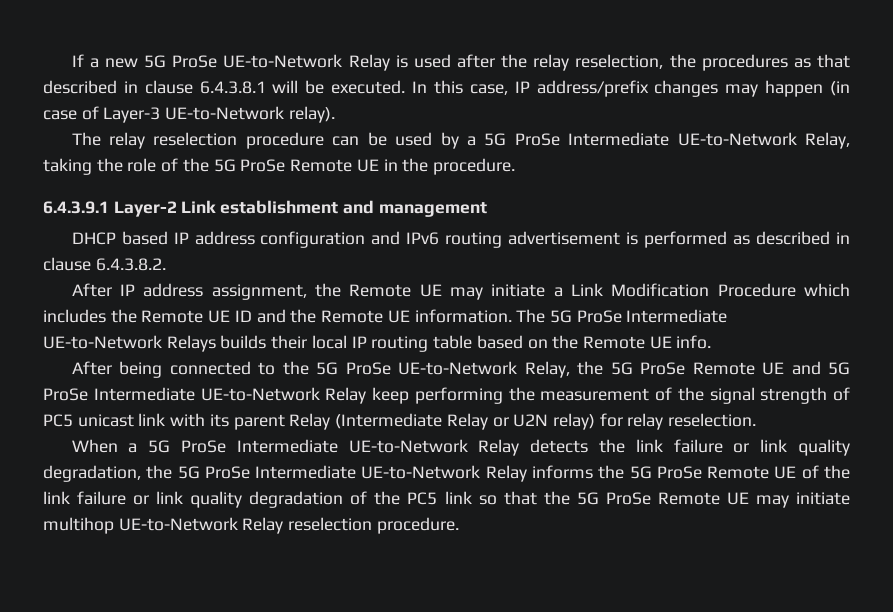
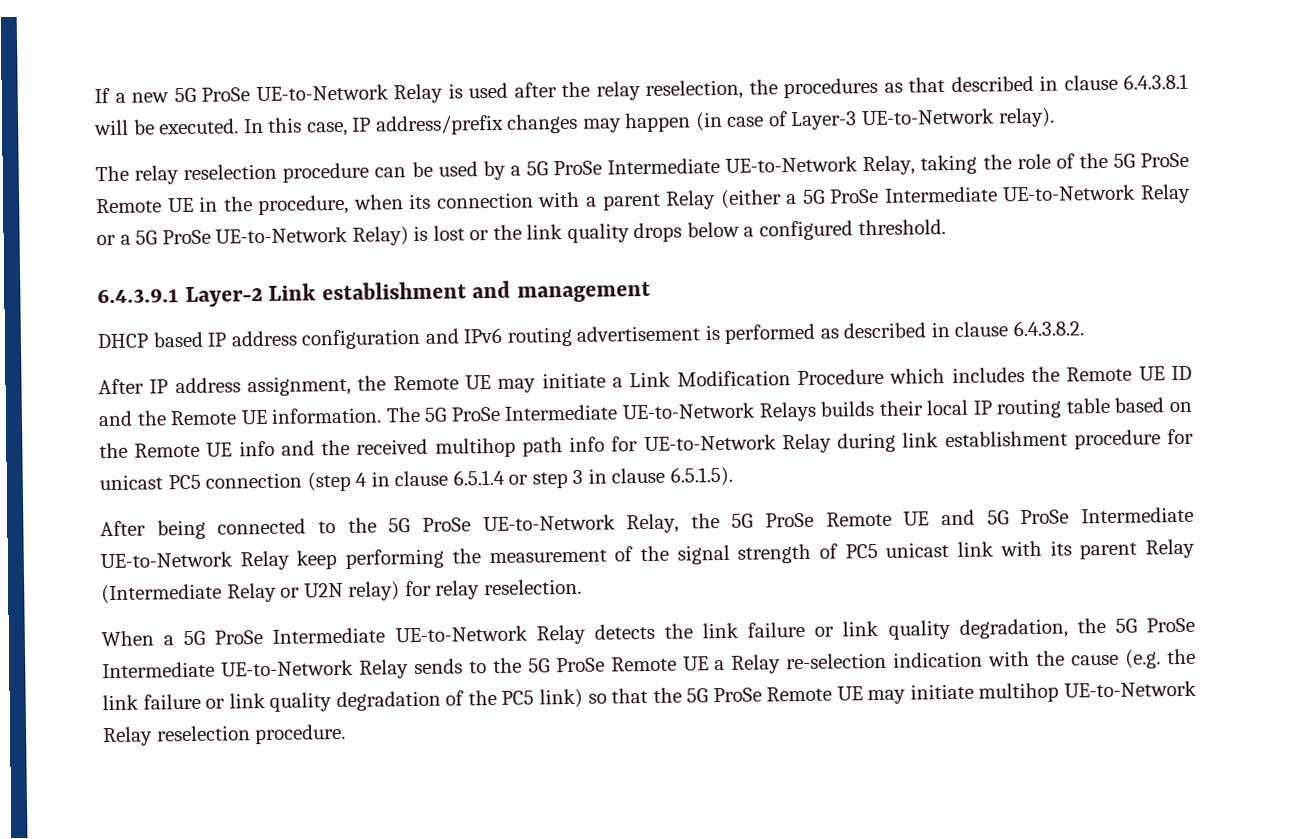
- The relay reselection procedure can be used by a 5G ProSe Intermediate UE-to-Network Relay, taking the role of the 5G ProSe Remote UE in the procedure.
+ The relay reselection procedure can be used by a 5G ProSe Intermediate UE-to-Network Relay, taking the role of the 5G ProSe Remote UE in the procedure, when its connection with a parent Relay (either a 5G ProSe Intermediate UE-to-Network Relay or a 5G ProSe UE-to-Network Relay) is lost or the link quality drops below a configured threshold.
- The 5G ProSe Intermediate UE-to-Network Relays builds their local IP routing table based on the Remote UE info.
+ The 5G ProSe Intermediate UE-to-Network Relays builds their local IP routing table based on the Remote UE info and the received multihop path info for UE-to-Network Relay during link establishment procedure for unicast PC5 connection (step 4 in clause 6.5.1.4 or step 3 in clause 6.5.1.5).
- When a 5G ProSe Intermediate UE-to-Network Relay detects the link failure or link quality degradation, the 5G ProSe Intermediate UE-to-Network Relay informs the 5G ProSe Remote UE of the link failure or link quality degradation of the PC5 link so that the 5G ProSe Remote UE may initiate multihop UE-to-Network Relay reselection procedure.
+ When a 5G ProSe Intermediate UE-to-Network Relay detects the link failure or link quality degradation, the 5G ProSe Intermediate UE-to-Network Relay sends to the 5G ProSe Remote UE a Relay re-selection indication with the cause (e.g. the link failure or link quality degradation of the PC5 link) so that the 5G ProSe Remote UE may initiate multihop UE-to-Network Relay reselection procedure.

